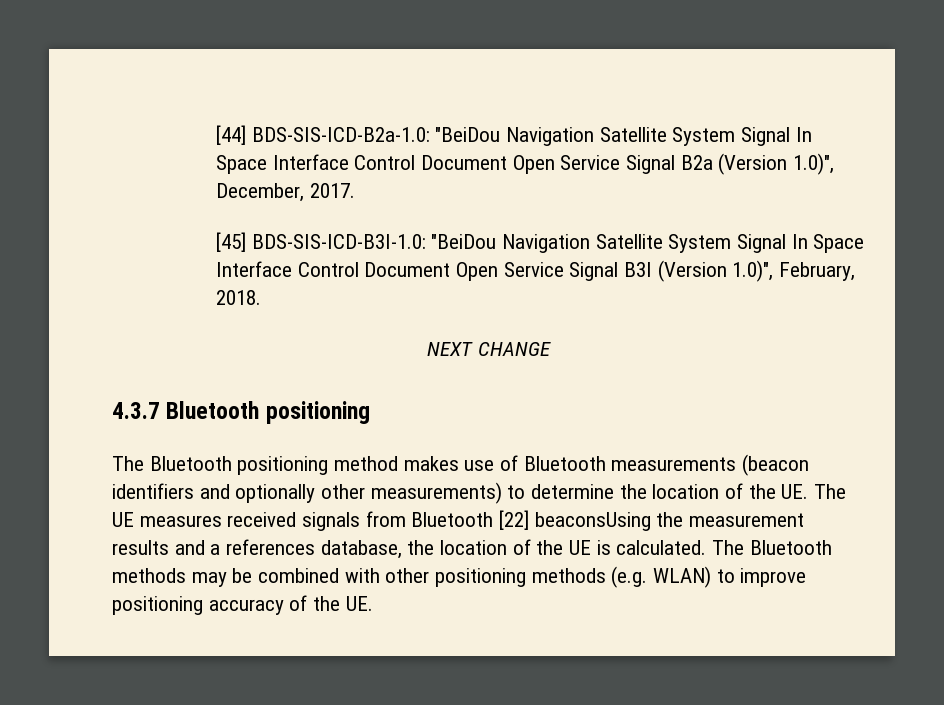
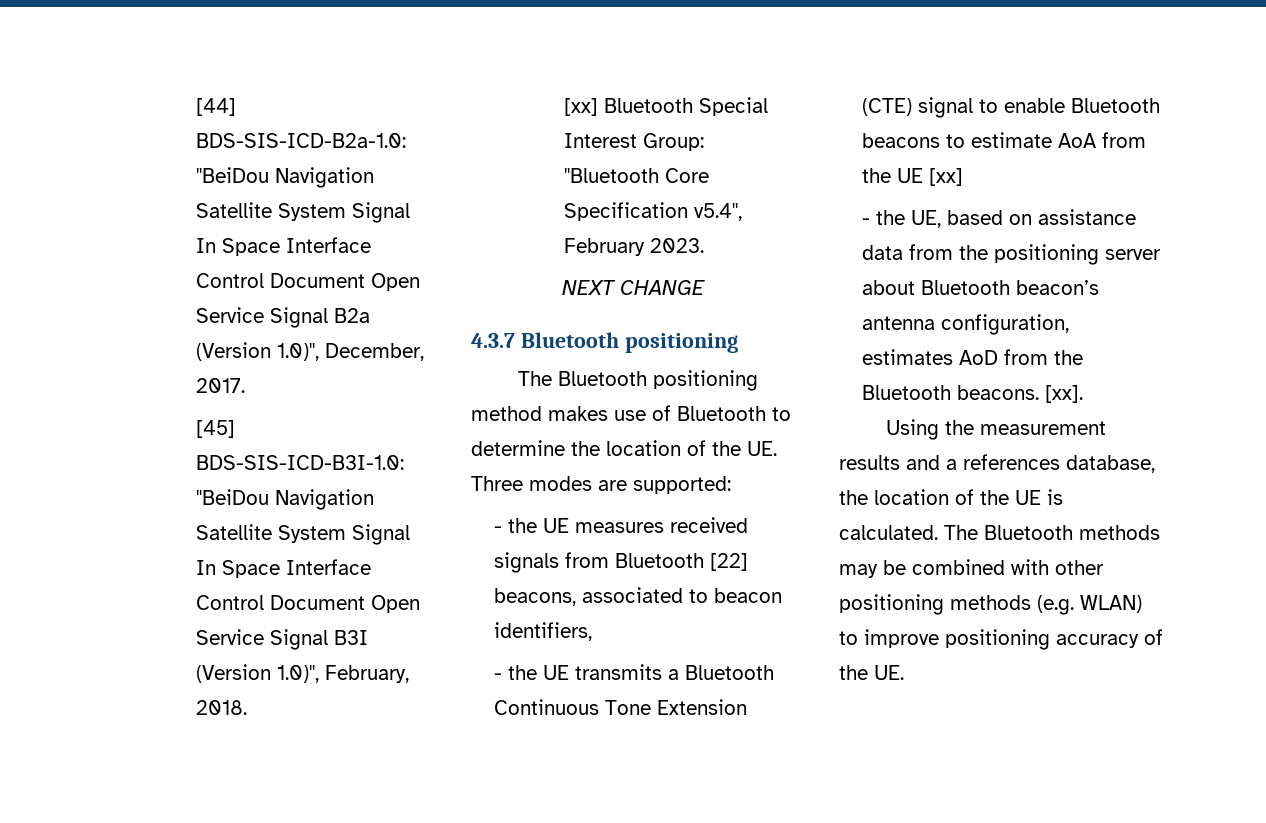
+ [xx] Bluetooth Special Interest Group: "Bluetooth Core Specification v5.4", February 2023.
- The Bluetooth positioning method makes use of Bluetooth measurements (beacon identifiers and optionally other measurements) to determine the location of the UE. The UE measures received signals from Bluetooth [22] beaconsUsing the measurement results and a references database, the location of the UE is calculated.
+ The Bluetooth positioning method makes use of Bluetooth to determine the location of the UE. Three modes are supported:
+ - the UE measures received signals from Bluetooth [22] beacons, associated to beacon identifiers,
+ - the UE transmits a Bluetooth Continuous Tone Extension (CTE) signal to enable Bluetooth beacons to estimate AoA from the UE [xx]
+ - the UE, based on assistance data from the positioning server about Bluetooth beacon’s antenna configuration, estimates AoD from the Bluetooth beacons. [xx].
+ Using the measurement results and a references database, the location of the UE is calculated.

